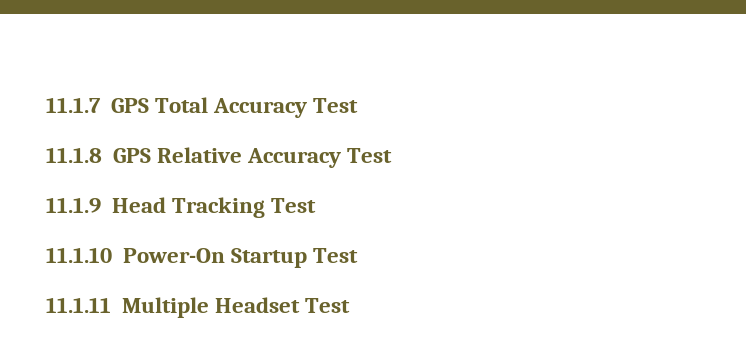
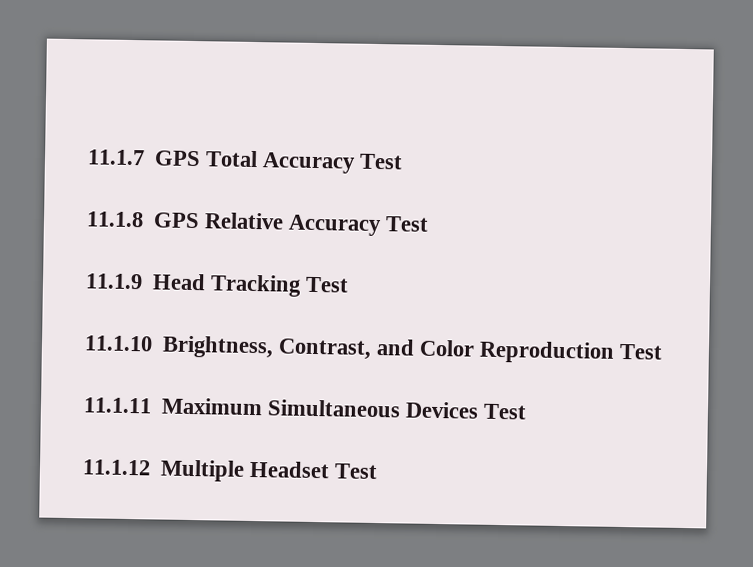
- 11.1.10 Power-On Startup Test
- 11.1.11 Multiple Headset Test
+ 11.1.10 Brightness, Contrast, and Color Reproduction Test
+ 11.1.11 Maximum Simultaneous Devices Test
+ 11.1.12 Multiple Headset Test

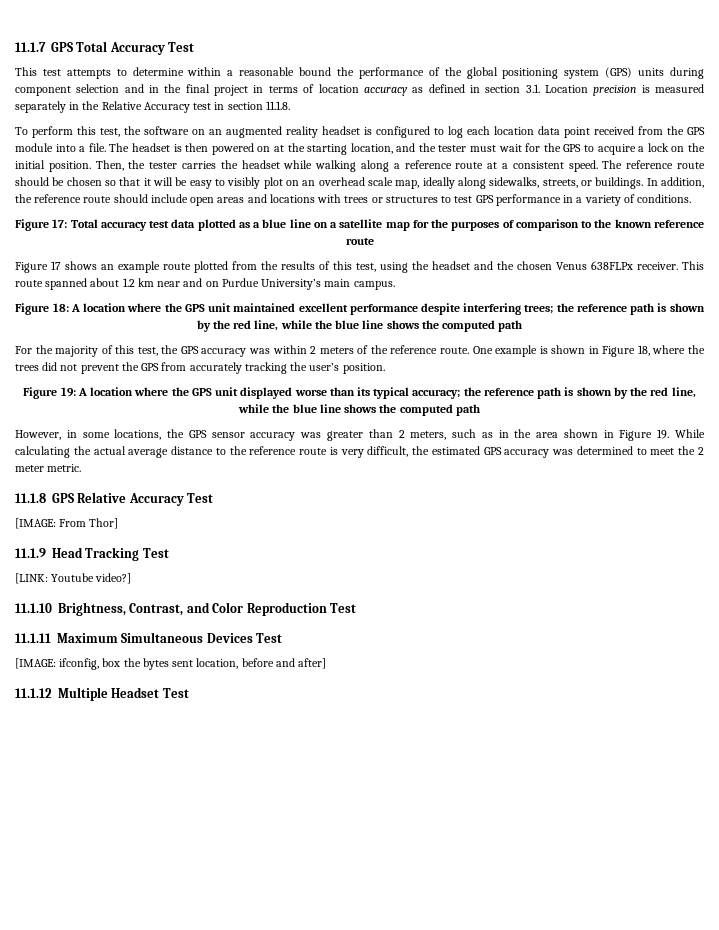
+ This test attempts to determine within a reasonable bound the performance of the global positioning system (GPS) units during component selection and in the final project in terms of location accuracy as defined in section 3.1. Location precision is measured separately in the Relative Accuracy test in section 11.1.8.
+ To perform this test, the software on an augmented reality headset is configured to log each location data point received from the GPS module into a file. The headset is then powered on at the starting location, and the tester must wait for the GPS to acquire a lock on the initial position. Then, the tester carries the headset while walking along a reference route at a consistent speed. The reference route should be chosen so that it will be easy to visibly plot on an overhead scale map, ideally along sidewalks, streets, or buildings. In addition, the reference route should include open areas and locations with trees or structures to test GPS performance in a variety of conditions.
+ Figure 17: Total accuracy test data plotted as a blue line on a satellite map for the purposes of comparison to the known reference route
+ Figure 17 shows an example route plotted from the results of this test, using the headset and the chosen Venus 638FLPx receiver. This route spanned about 1.2 km near and on Purdue University’s main campus.
+ Figure 18: A location where the GPS unit maintained excellent performance despite interfering trees; the reference path is shown by the red line, while the blue line shows the computed path
+ For the majority of this test, the GPS accuracy was within 2 meters of the reference route. One example is shown in Figure 18, where the trees did not prevent the GPS from accurately tracking the user’s position.
+ Figure 19: A location where the GPS unit displayed worse than its typical accuracy; the reference path is shown by the red line, while the blue line shows the computed path
+ However, in some locations, the GPS sensor accuracy was greater than 2 meters, such as in the area shown in Figure 19. While calculating the actual average distance to the reference route is very difficult, the estimated GPS accuracy was determined to meet the 2 meter metric.
+ [IMAGE: From Thor]
+ [LINK: Youtube video?]
+ [IMAGE: ifconfig, box the bytes sent location, before and after]

